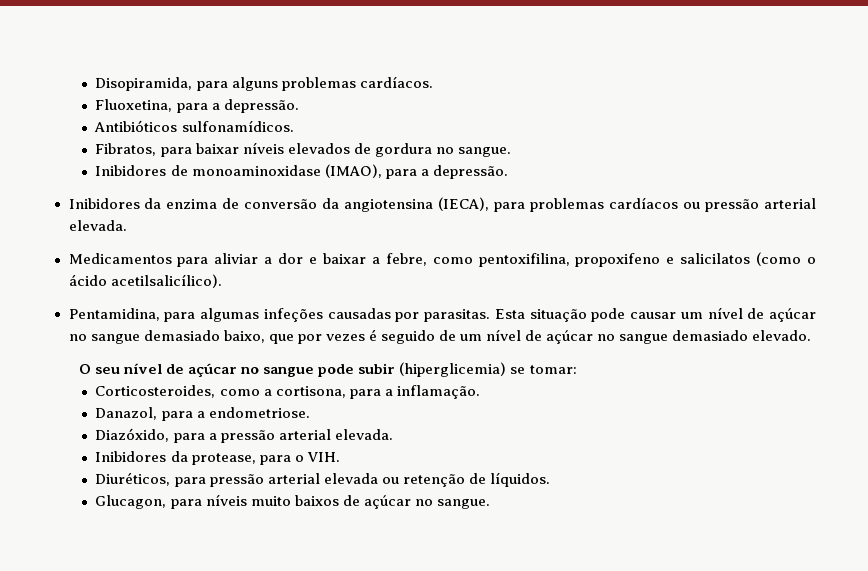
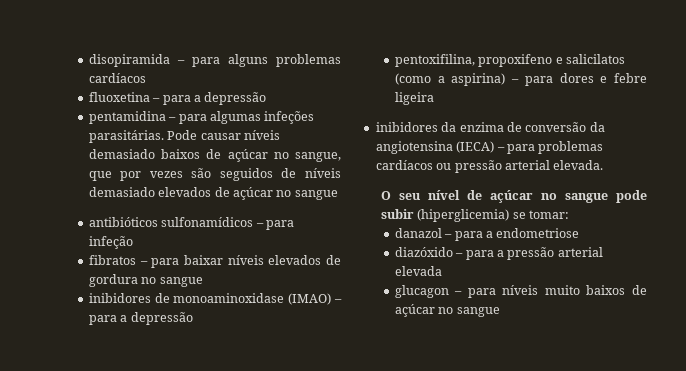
- Disopiramida, para alguns problemas cardíacos.
- Fluoxetina, para a depressão.
- Antibióticos sulfonamídicos.
- Fibratos, para baixar níveis elevados de gordura no sangue.
- Inibidores de monoaminoxidase (IMAO), para a depressão.
- Inibidores da enzima de conversão da angiotensina (IECA), para problemas cardíacos ou pressão arterial elevada.
+ disopiramida – para alguns problemas cardíacos
+ fluoxetina – para a depressão
+ pentamidina – para algumas infeções parasitárias. Pode causar níveis demasiado baixos de açúcar no sangue, que por vezes são seguidos de níveis demasiado elevados de açúcar no sangue
+ antibióticos sulfonamídicos – para infeção
+ fibratos – para baixar níveis elevados de gordura no sangue
+ inibidores de monoaminoxidase (IMAO) – para a depressão
+ pentoxifilina, propoxifeno e salicilatos (como a aspirina) – para dores e febre ligeira
+ inibidores da enzima de conversão da angiotensina (IECA) – para problemas cardíacos ou pressão arterial elevada.
- Medicamentos para aliviar a dor e baixar a febre, como pentoxifilina, propoxifeno e salicilatos (como o ácido acetilsalicílico).
- Pentamidina, para algumas infeções causadas por parasitas. Esta situação pode causar um nível de açúcar no sangue demasiado baixo, que por vezes é seguido de um nível de açúcar no sangue demasiado elevado.
- Corticosteroides, como a cortisona, para a inflamação.
- Danazol, para a endometriose.
- Diazóxido, para a pressão arterial elevada.
- Inibidores da protease, para o VIH.
- Diuréticos, para pressão arterial elevada ou retenção de líquidos.
- Glucagon, para níveis muito baixos de açúcar no sangue.
+ danazol – para a endometriose
+ diazóxido – para a pressão arterial elevada
+ glucagon – para níveis muito baixos de açúcar no sangue

